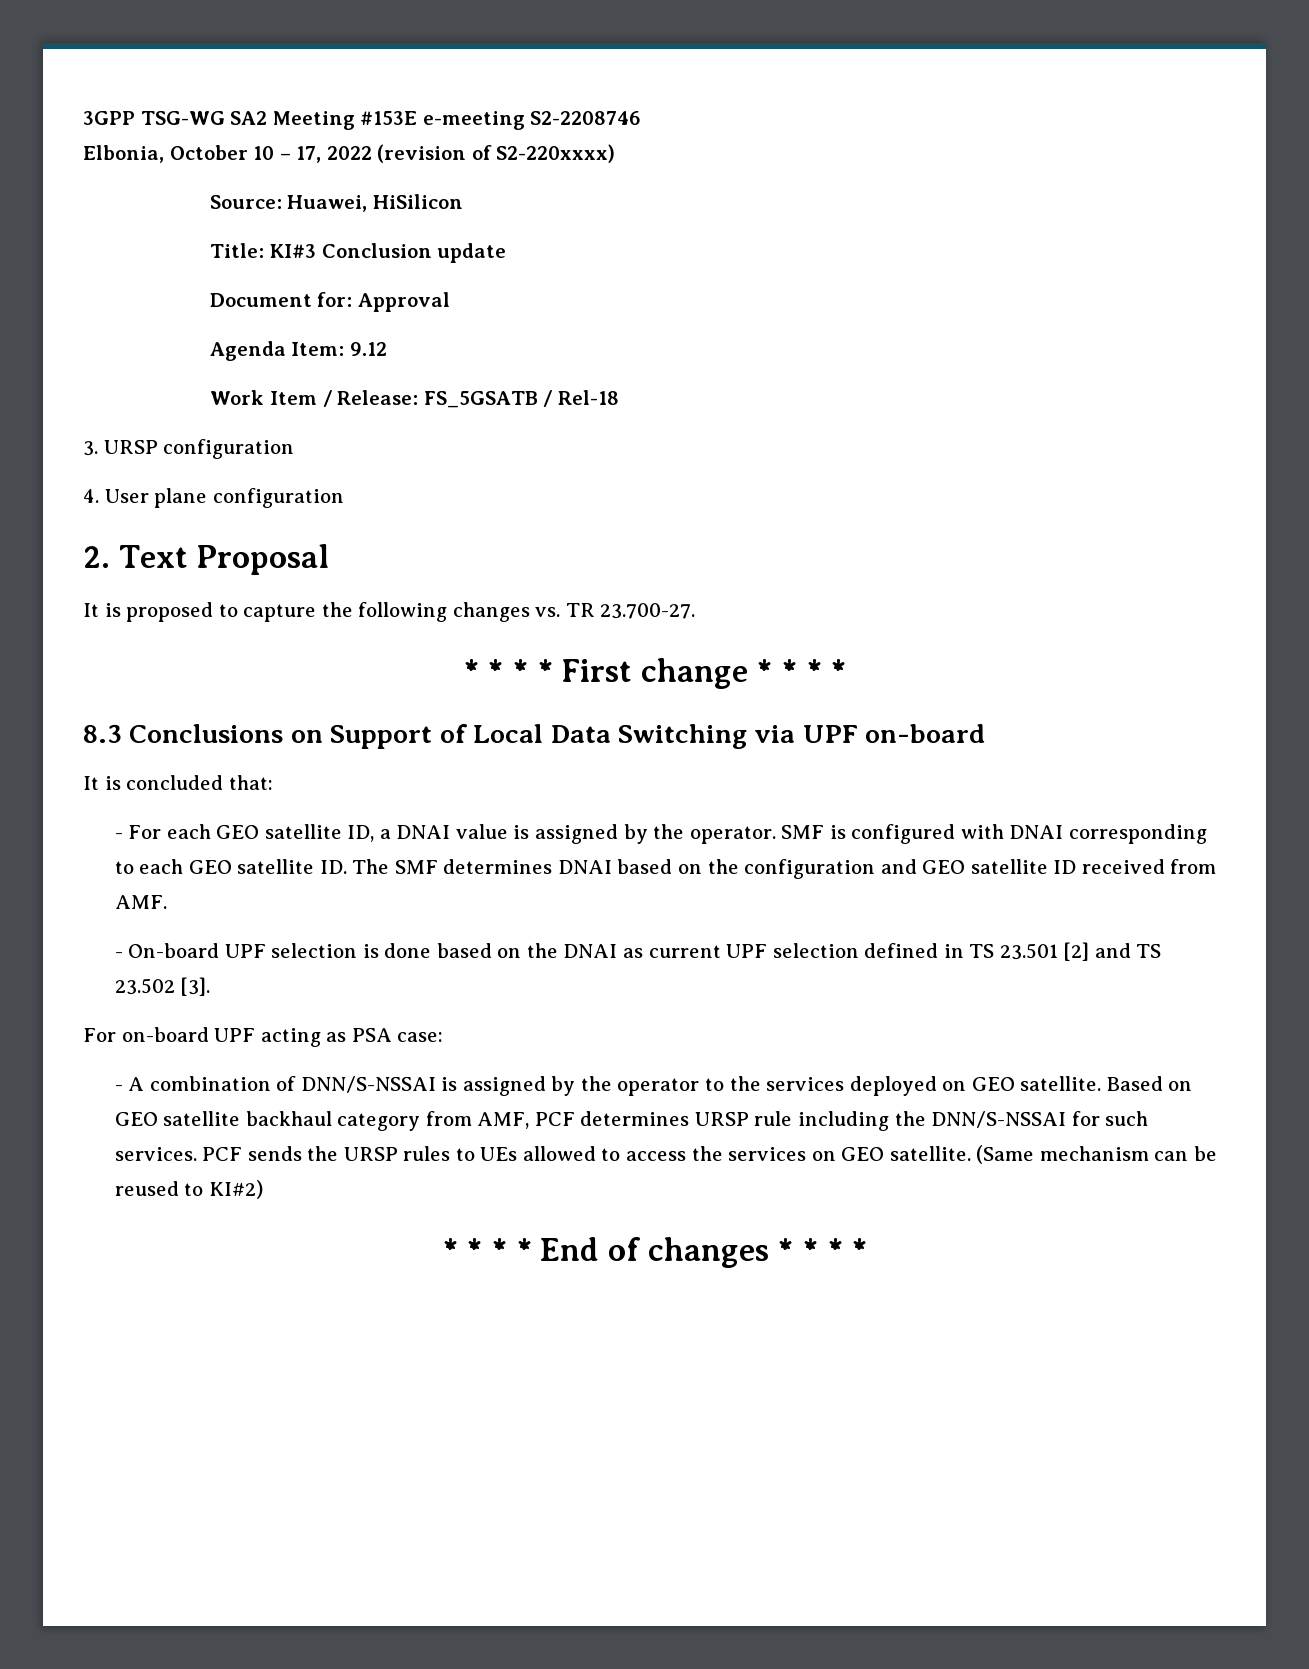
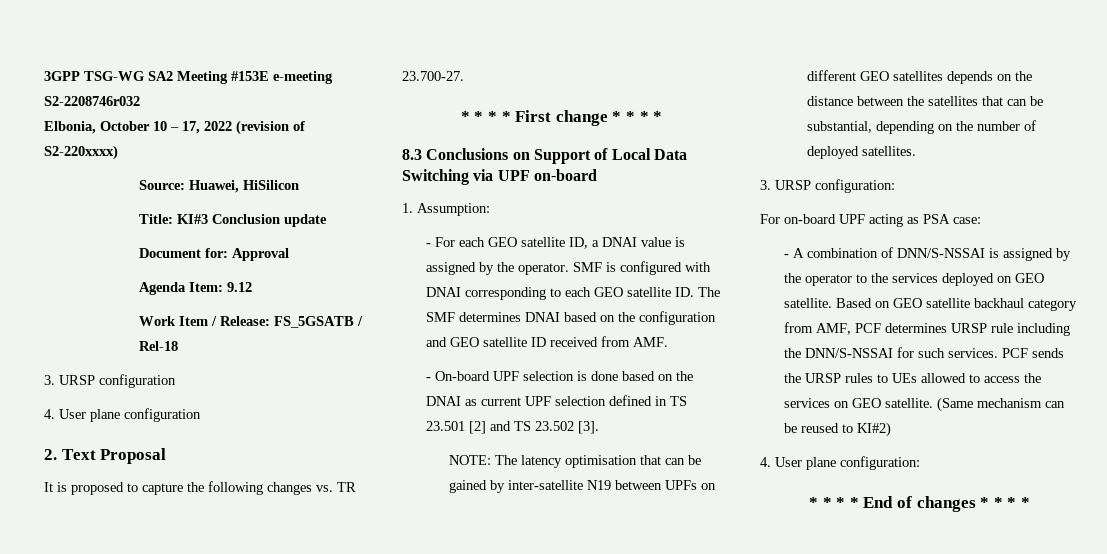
- 3GPP TSG-WG SA2 Meeting #153E e-meeting S2-2208746
+ 3GPP TSG-WG SA2 Meeting #153E e-meeting S2-2208746r032
- It is concluded that:
+ 1. Assumption:
+ NOTE: The latency optimisation that can be gained by inter-satellite N19 between UPFs on different GEO satellites depends on the distance between the satellites that can be substantial, depending on the number of deployed satellites.
+ 3. URSP configuration:
+ 4. User plane configuration:

